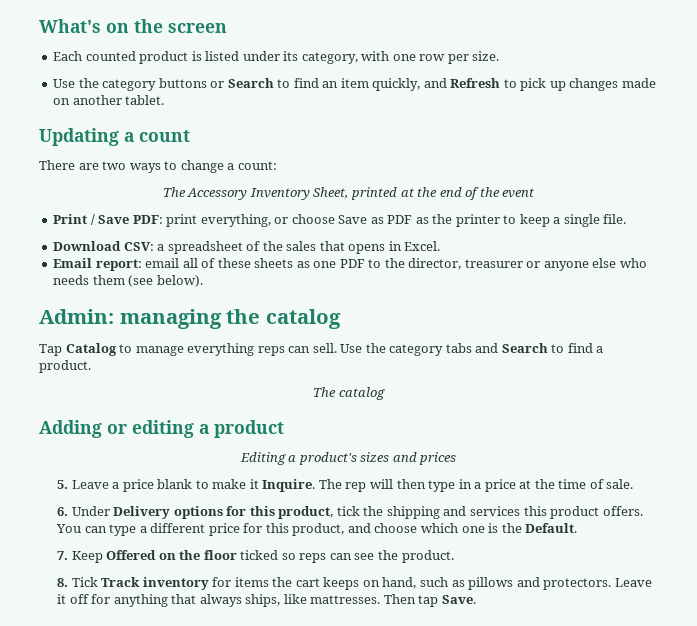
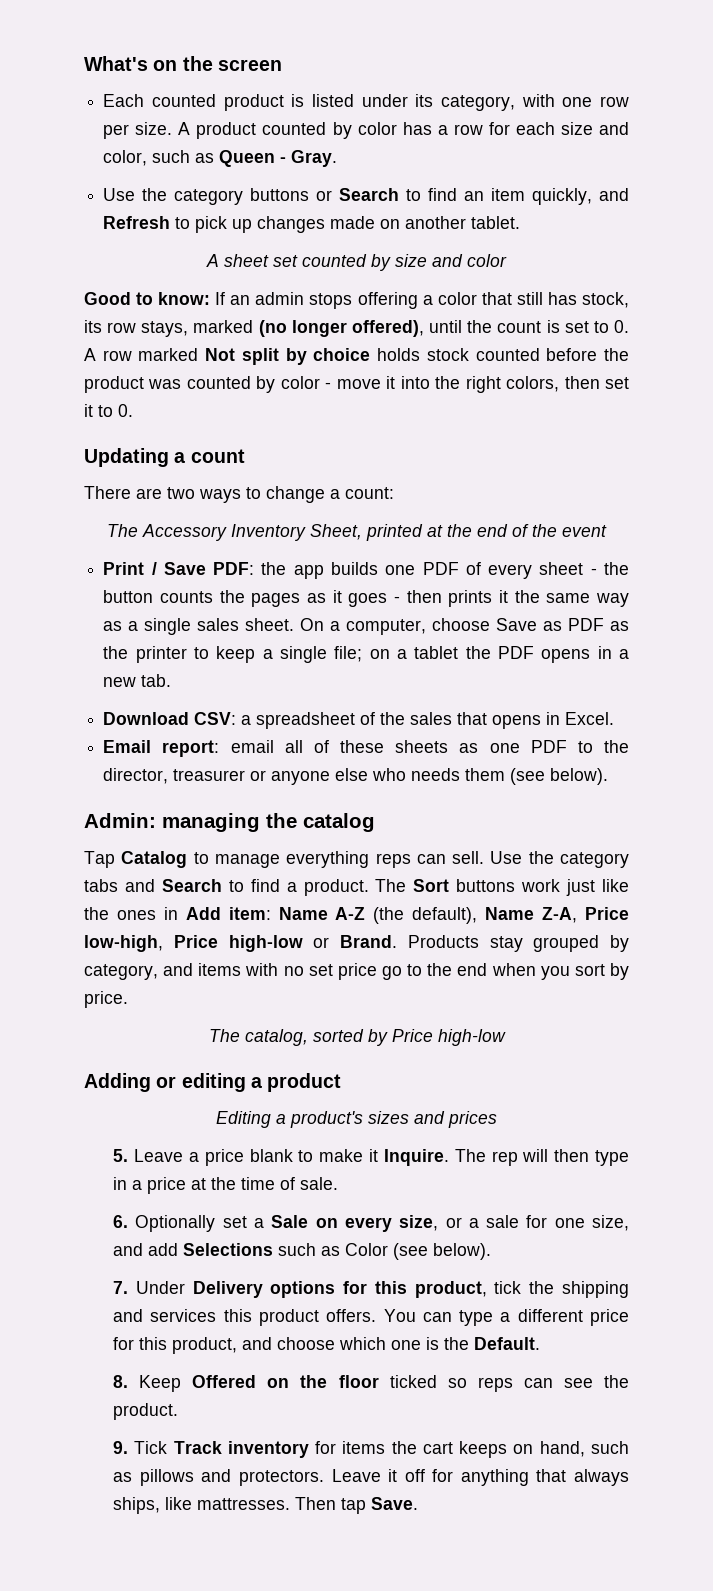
+ A product counted by color has a row for each size and color, such as Queen - Gray.
+ A sheet set counted by size and color
+ Good to know: If an admin stops offering a color that still has stock, its row stays, marked (no longer offered), until the count is set to 0. A row marked Not split by choice holds stock counted before the product was counted by color - move it into the right colors, then set it to 0.
- Print / Save PDF: print everything, or choose Save as PDF as the printer to keep a single file.
+ Print / Save PDF: the app builds one PDF of every sheet - the button counts the pages as it goes - then prints it the same way as a single sales sheet. On a computer, choose Save as PDF as the printer to keep a single file; on a tablet the PDF opens in a new tab.
- Use the category tabs and Search to find a product.
- The catalog
+ Use the category tabs and Search to find a product. The Sort buttons work just like the ones in Add item: Name A-Z (the default), Name Z-A, Price low-high, Price high-low or Brand. Products stay grouped by category, and items with no set price go to the end when you sort by price.
+ The catalog, sorted by Price high-low
- 6. Under Delivery options for this product, tick the shipping and services this product offers.
+ 6. Optionally set a Sale on every size, or a sale for one size, and add Selections such as Color (see below).
+ 7. Under Delivery options for this product, tick the shipping and services this product offers.
- 7. Keep Offered on the floor ticked so reps can see the product.
+ 8. Keep Offered on the floor ticked so reps can see the product.
- 8. Tick Track inventory for items the cart keeps on hand, such as pillows and protectors.
+ 9. Tick Track inventory for items the cart keeps on hand, such as pillows and protectors.

